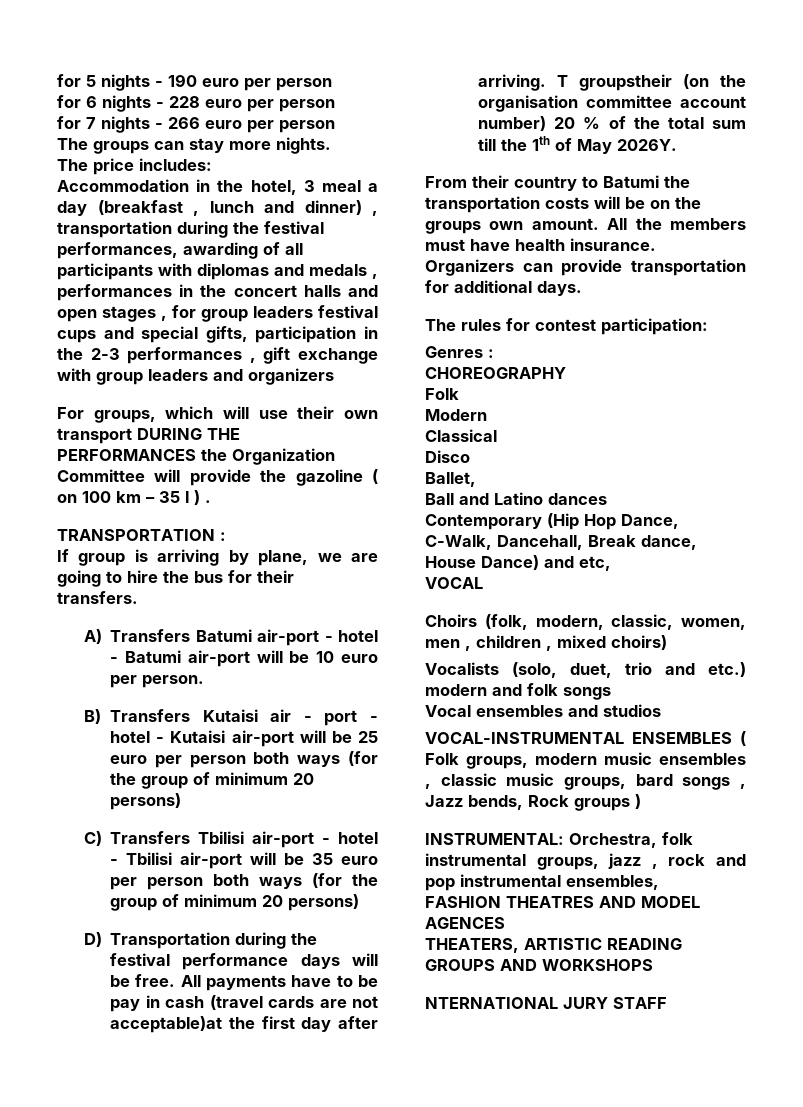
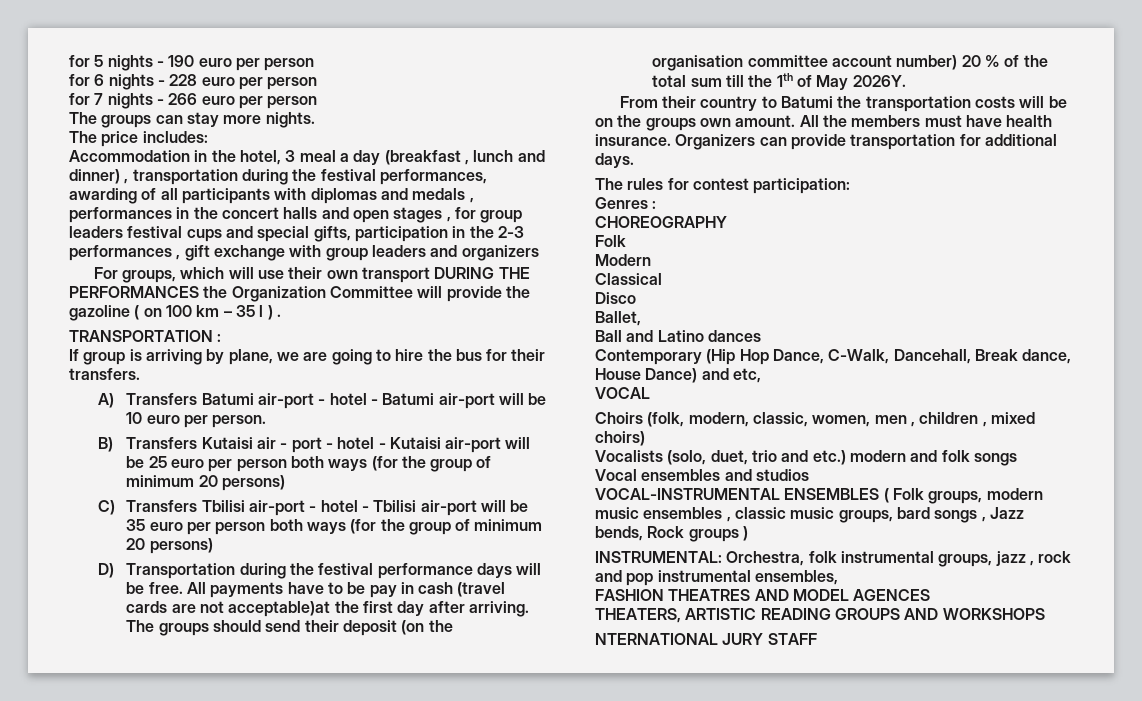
- T groupstheir (on the organisation committee account number) 20 % of the total sum till the 1th of May 2026Y.
+ The groups should send their deposit (on the organisation committee account number) 20 % of the total sum till the 1th of May 2026Y.

